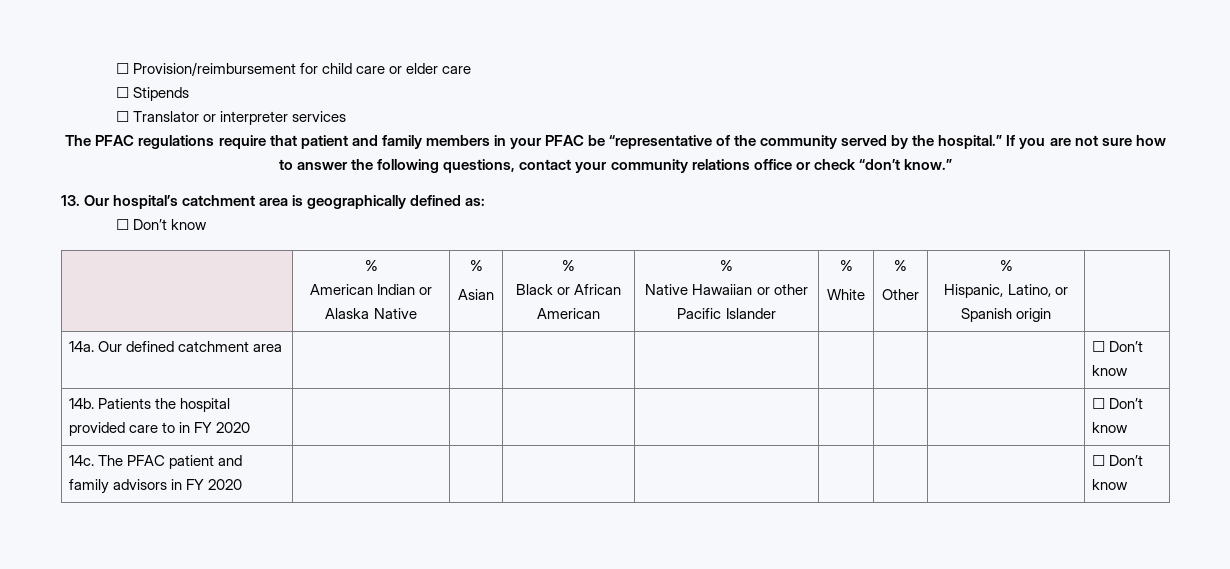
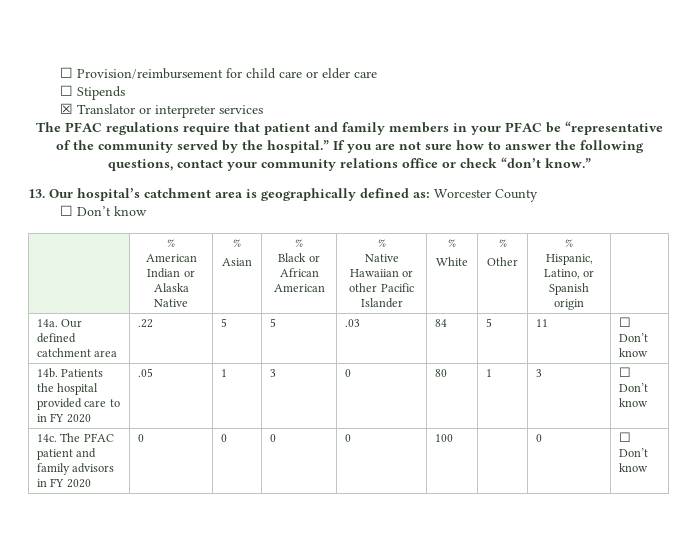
- ☐ Translator or interpreter services
+ ☒ Translator or interpreter services
- 13. Our hospital’s catchment area is geographically defined as:
+ 13. Our hospital’s catchment area is geographically defined as: Worcester County
- 14a. Our defined catchment area | | | | | | | | ☐ Don’t know
+ 14a. Our defined catchment area | .22 | 5 | 5 | .03 | 84 | 5 | 11 | ☐ Don’t know
- 14b. Patients the hospital provided care to in FY 2020 | | | | | | | | ☐ Don’t know
+ 14b. Patients the hospital provided care to in FY 2020 | .05 | 1 | 3 | 0 | 80 | 1 | 3 | ☐ Don’t know
- 14c. The PFAC patient and family advisors in FY 2020 | | | | | | | | ☐ Don’t know
+ 14c. The PFAC patient and family advisors in FY 2020 | 0 | 0 | 0 | 0 | 100 | | 0 | ☐ Don’t know

